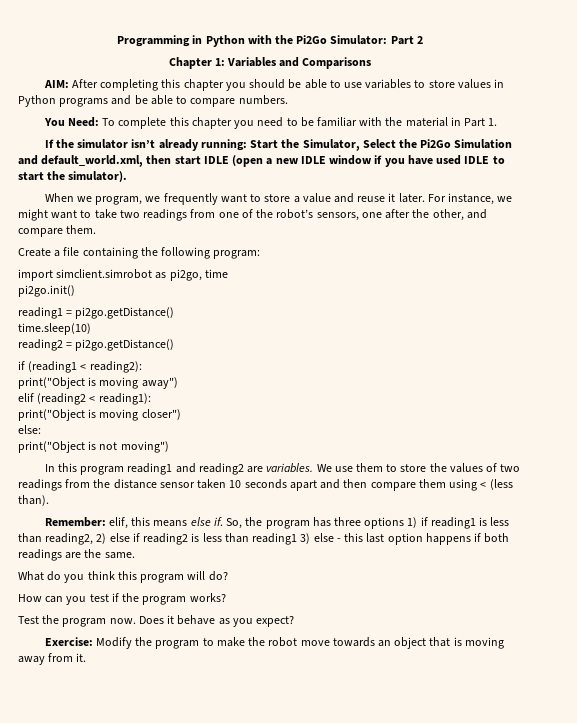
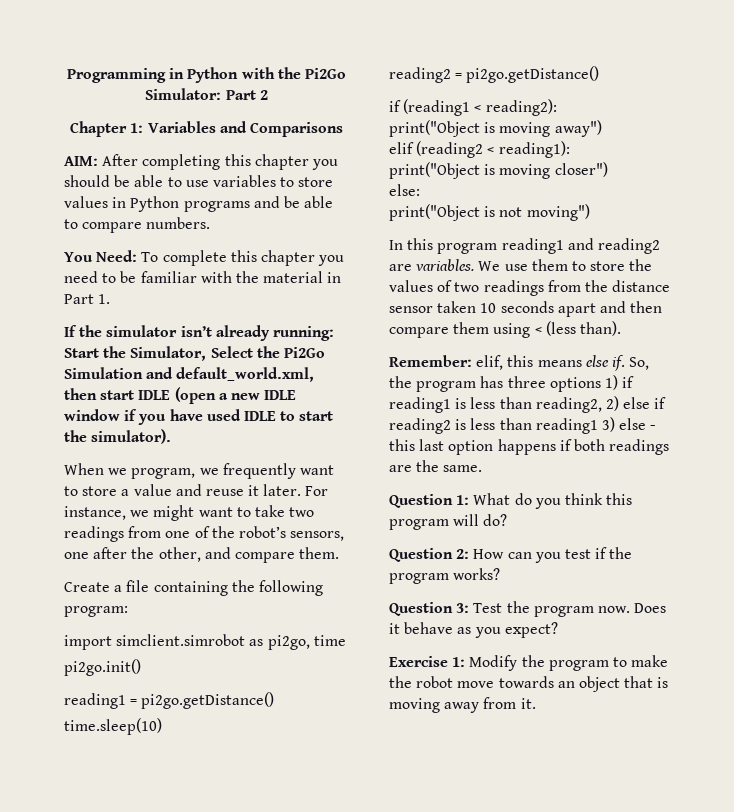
- What do you think this program will do?
+ Question 1: What do you think this program will do?
- How can you test if the program works?
+ Question 2: How can you test if the program works?
- Test the program now.
+ Question 3: Test the program now.
- Exercise: Modify the program to make the robot move towards an object that is moving away from it.
+ Exercise 1: Modify the program to make the robot move towards an object that is moving away from it.

